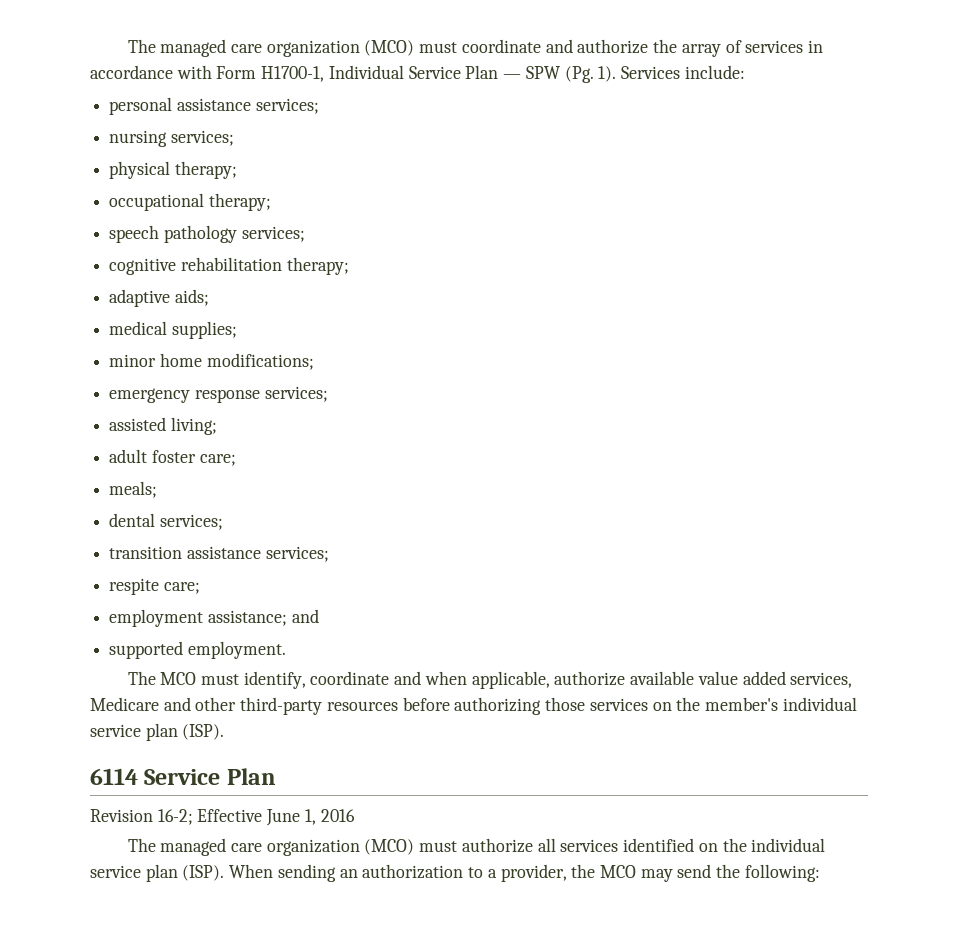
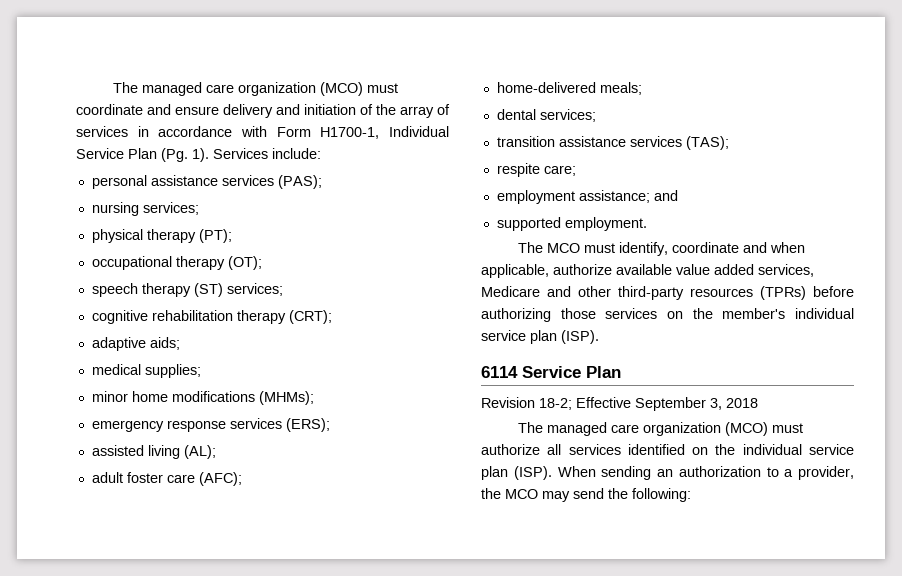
- The managed care organization (MCO) must coordinate and authorize the array of services in accordance with Form H1700-1, Individual Service Plan — SPW (Pg. 1).
+ The managed care organization (MCO) must coordinate and ensure delivery and initiation of the array of services in accordance with Form H1700-1, Individual Service Plan (Pg. 1).
- personal assistance services;
+ personal assistance services (PAS);
- physical therapy;
+ physical therapy (PT);
- occupational therapy;
+ occupational therapy (OT);
- speech pathology services;
+ speech therapy (ST) services;
- cognitive rehabilitation therapy;
+ cognitive rehabilitation therapy (CRT);
- minor home modifications;
+ minor home modifications (MHMs);
- emergency response services;
+ emergency response services (ERS);
- assisted living;
+ assisted living (AL);
- adult foster care;
- meals;
+ adult foster care (AFC);
+ home-delivered meals;
- transition assistance services;
+ transition assistance services (TAS);
- The MCO must identify, coordinate and when applicable, authorize available value added services, Medicare and other third-party resources before authorizing those services on the member's individual service plan (ISP).
+ The MCO must identify, coordinate and when applicable, authorize available value added services, Medicare and other third-party resources (TPRs) before authorizing those services on the member's individual service plan (ISP).
- Revision 16-2; Effective June 1, 2016
+ Revision 18-2; Effective September 3, 2018

